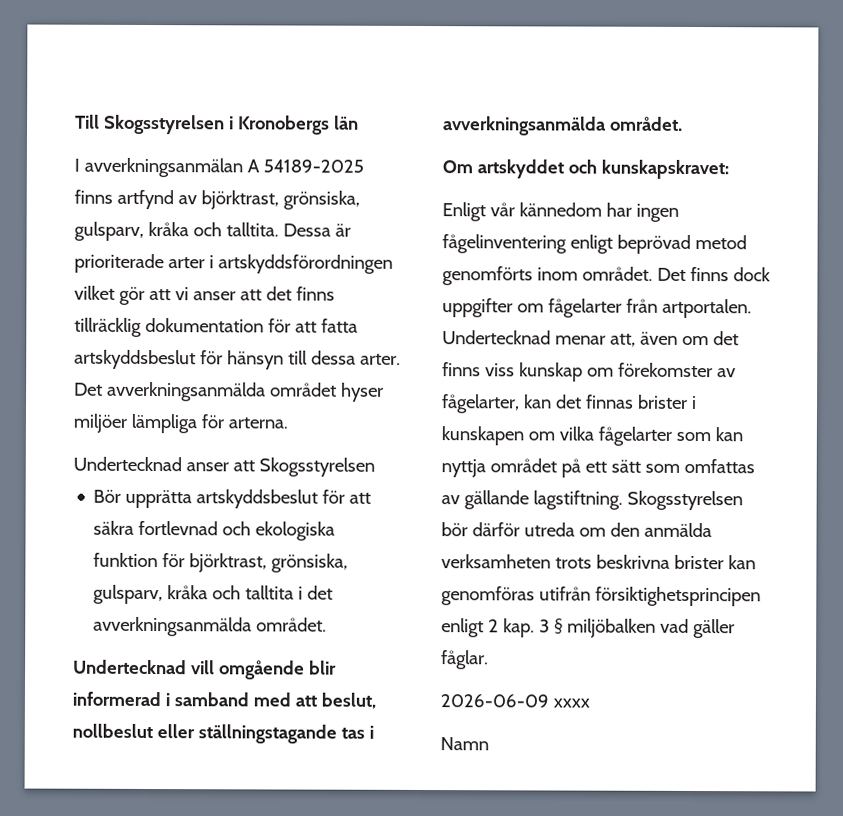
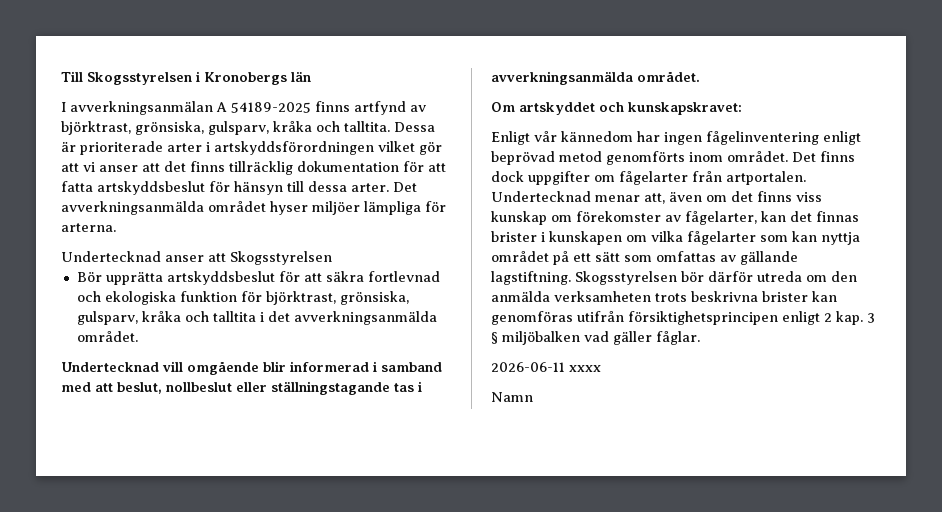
- 2026-06-09 xxxx
+ 2026-06-11 xxxx

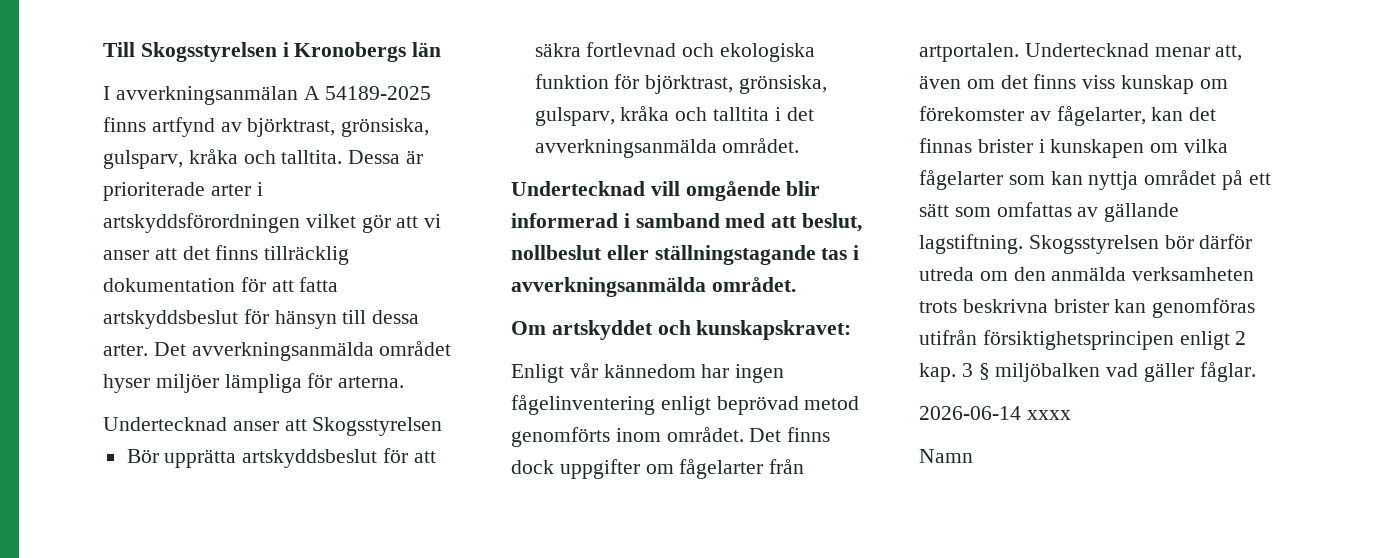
- 2026-06-11 xxxx
+ 2026-06-14 xxxx

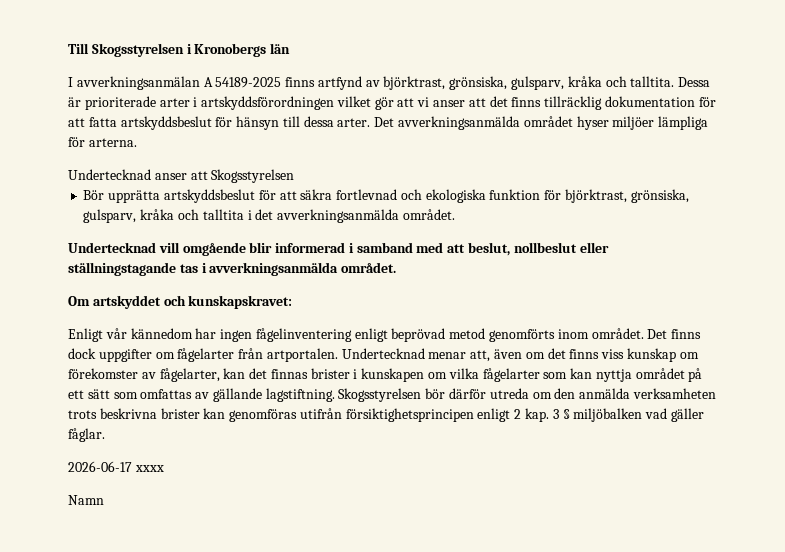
- 2026-06-14 xxxx
+ 2026-06-17 xxxx

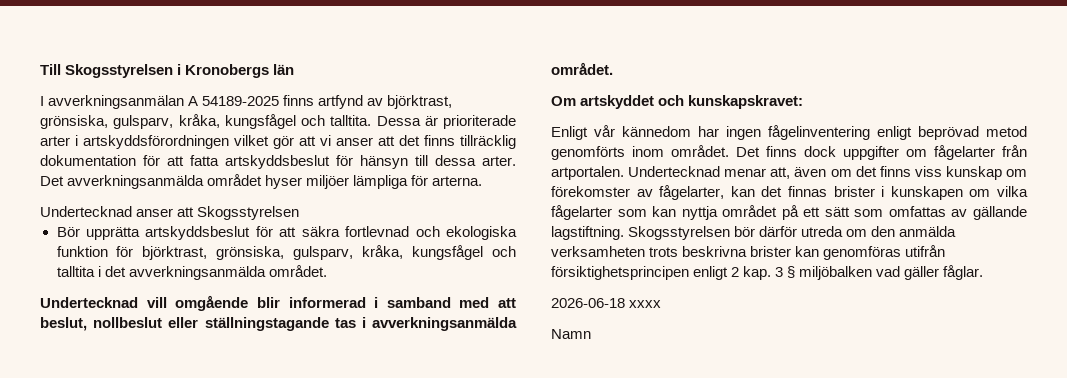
- I avverkningsanmälan A 54189-2025 finns artfynd av björktrast, grönsiska, gulsparv, kråka och talltita.
+ I avverkningsanmälan A 54189-2025 finns artfynd av björktrast, grönsiska, gulsparv, kråka, kungsfågel och talltita.
- Bör upprätta artskyddsbeslut för att säkra fortlevnad och ekologiska funktion för björktrast, grönsiska, gulsparv, kråka och talltita i det avverkningsanmälda området.
+ Bör upprätta artskyddsbeslut för att säkra fortlevnad och ekologiska funktion för björktrast, grönsiska, gulsparv, kråka, kungsfågel och talltita i det avverkningsanmälda området.
- 2026-06-17 xxxx
+ 2026-06-18 xxxx

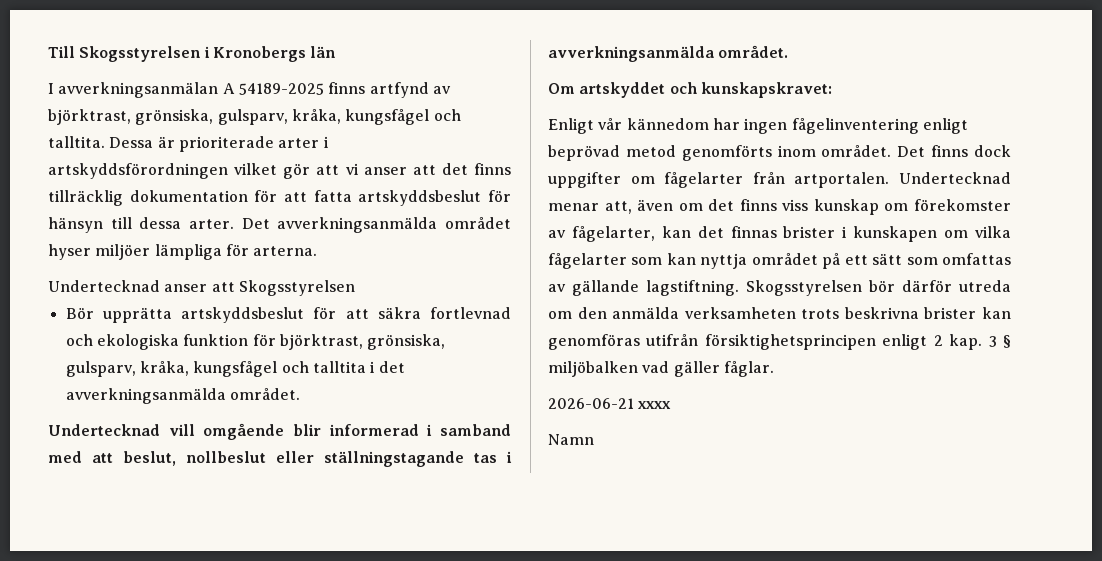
- 2026-06-18 xxxx
+ 2026-06-21 xxxx

